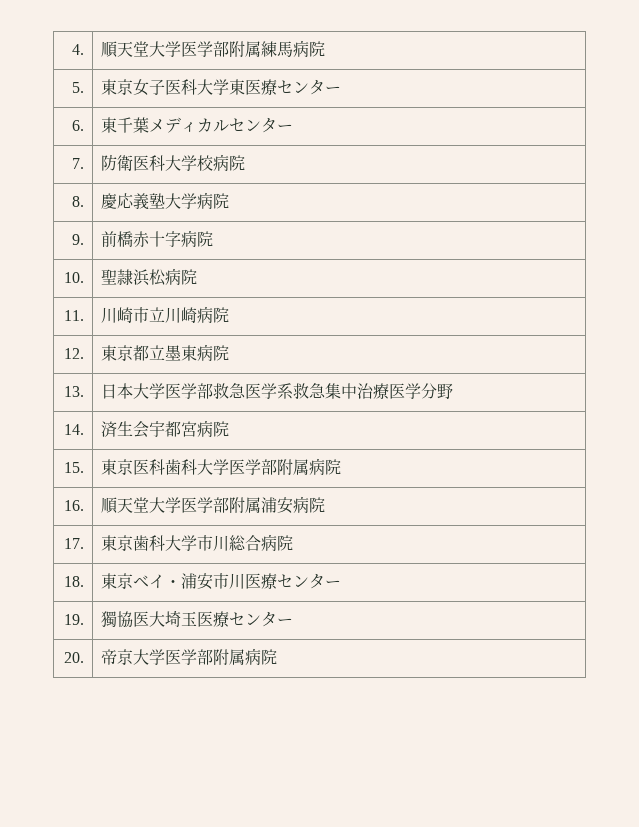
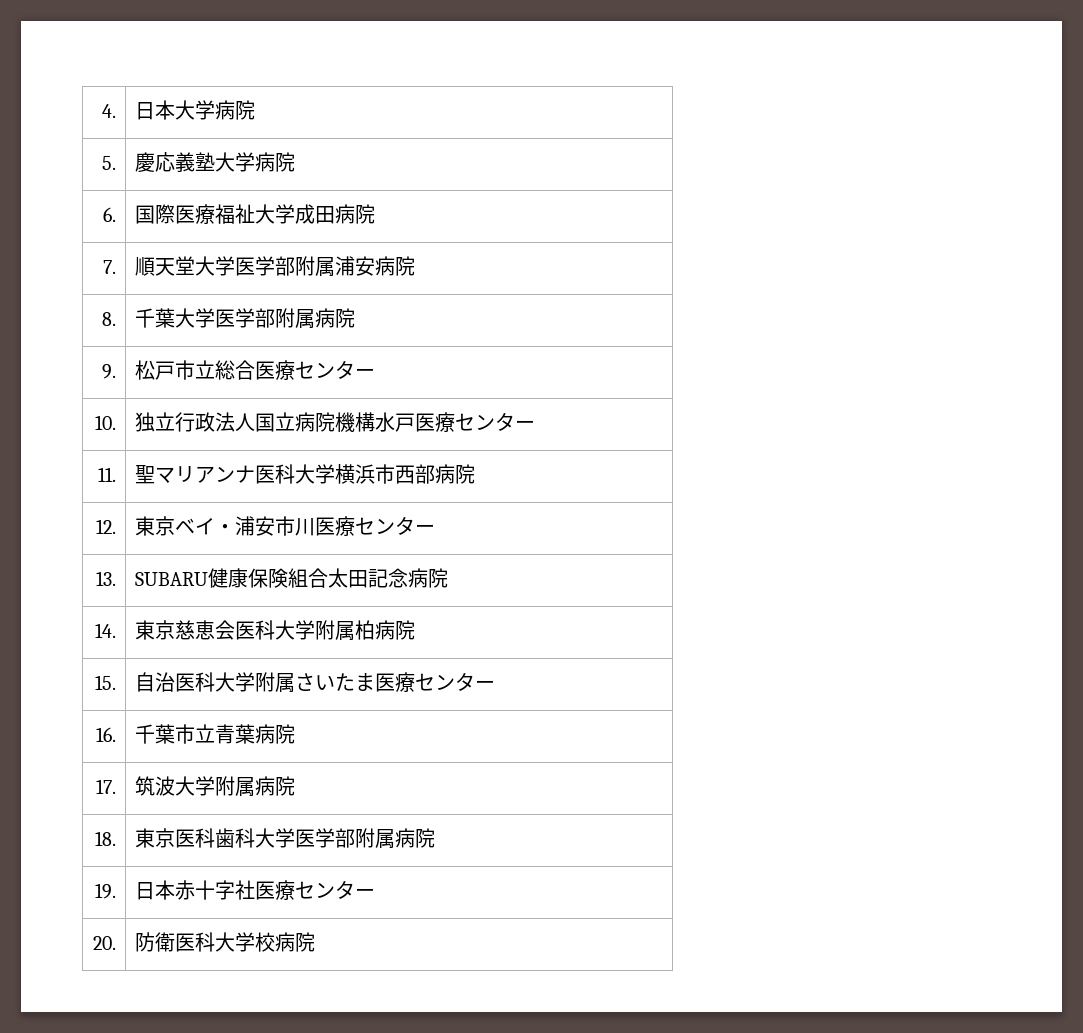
- 4. | 順天堂大学医学部附属練馬病院
- 5. | 東京女子医科大学東医療センター
- 6. | 東千葉メディカルセンター
- 7. | 防衛医科大学校病院
- 8. | 慶応義塾大学病院
- 9. | 前橋赤十字病院
- 10. | 聖隷浜松病院
- 11. | 川崎市立川崎病院
- 12. | 東京都立墨東病院
- 13. | 日本大学医学部救急医学系救急集中治療医学分野
- 14. | 済生会宇都宮病院
- 15. | 東京医科歯科大学医学部附属病院
+ 4. | 日本大学病院
+ 5. | 慶応義塾大学病院
+ 6. | 国際医療福祉大学成田病院
+ 7. | 順天堂大学医学部附属浦安病院
+ 8. | 千葉大学医学部附属病院
+ 9. | 松戸市立総合医療センター
+ 10. | 独立行政法人国立病院機構水戸医療センター
+ 11. | 聖マリアンナ医科大学横浜市西部病院
+ 12. | 東京ベイ・浦安市川医療センター
+ 13. | SUBARU健康保険組合太田記念病院
+ 14. | 東京慈恵会医科大学附属柏病院
+ 15. | 自治医科大学附属さいたま医療センター
+ 16. | 千葉市立青葉病院
+ 17. | 筑波大学附属病院
+ 18. | 東京医科歯科大学医学部附属病院
- 16. | 順天堂大学医学部附属浦安病院
- 17. | 東京歯科大学市川総合病院
- 18. | 東京ベイ・浦安市川医療センター
- 19. | 獨協医大埼玉医療センター
+ 19. | 日本赤十字社医療センター
- 20. | 帝京大学医学部附属病院
+ 20. | 防衛医科大学校病院

